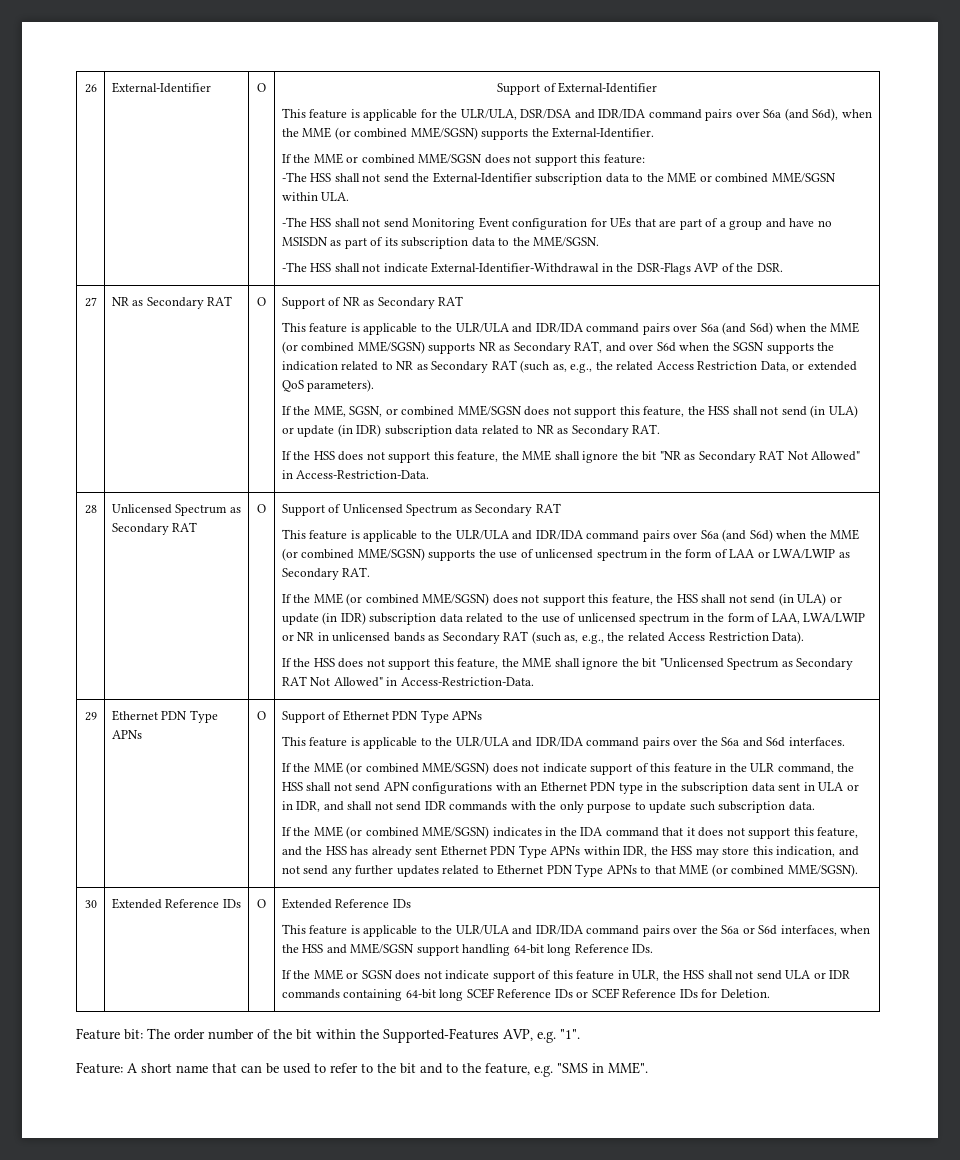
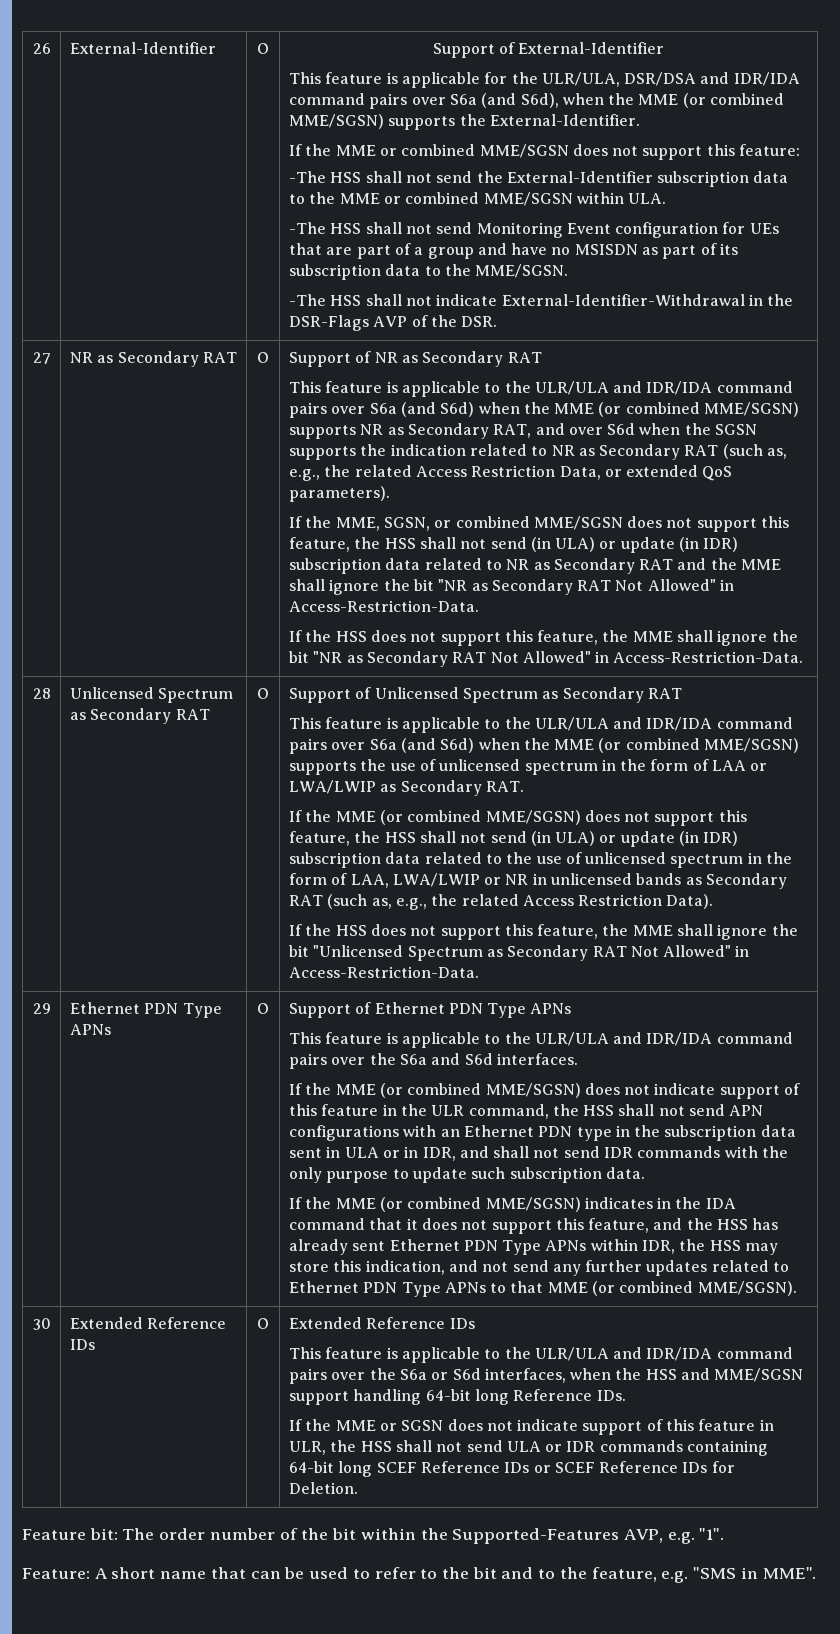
- If the MME, SGSN, or combined MME/SGSN does not support this feature, the HSS shall not send (in ULA) or update (in IDR) subscription data related to NR as Secondary RAT.
+ If the MME, SGSN, or combined MME/SGSN does not support this feature, the HSS shall not send (in ULA) or update (in IDR) subscription data related to NR as Secondary RAT and the MME shall ignore the bit "NR as Secondary RAT Not Allowed" in Access-Restriction-Data.

